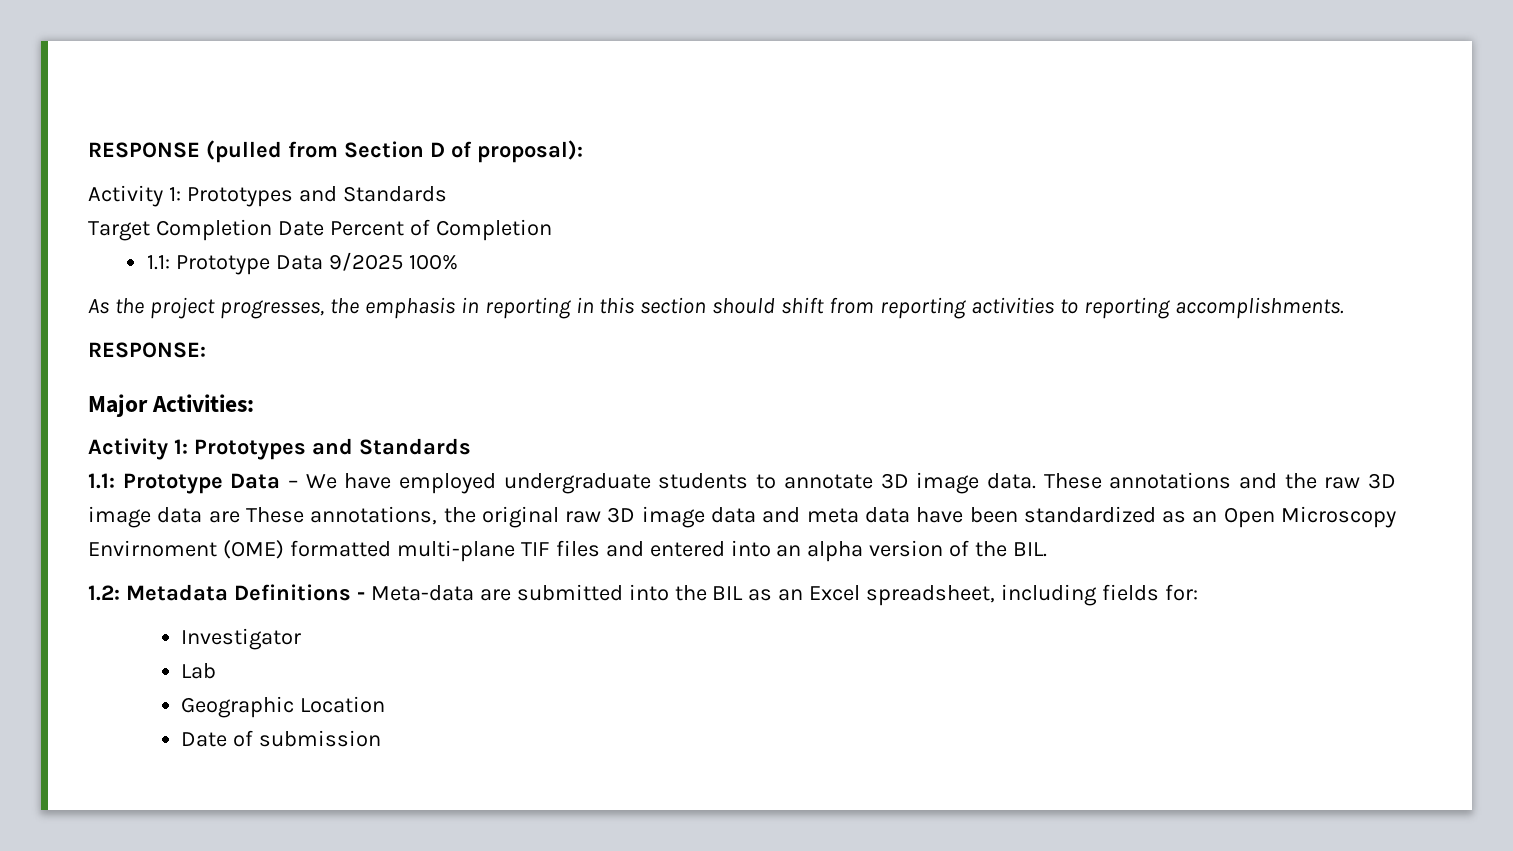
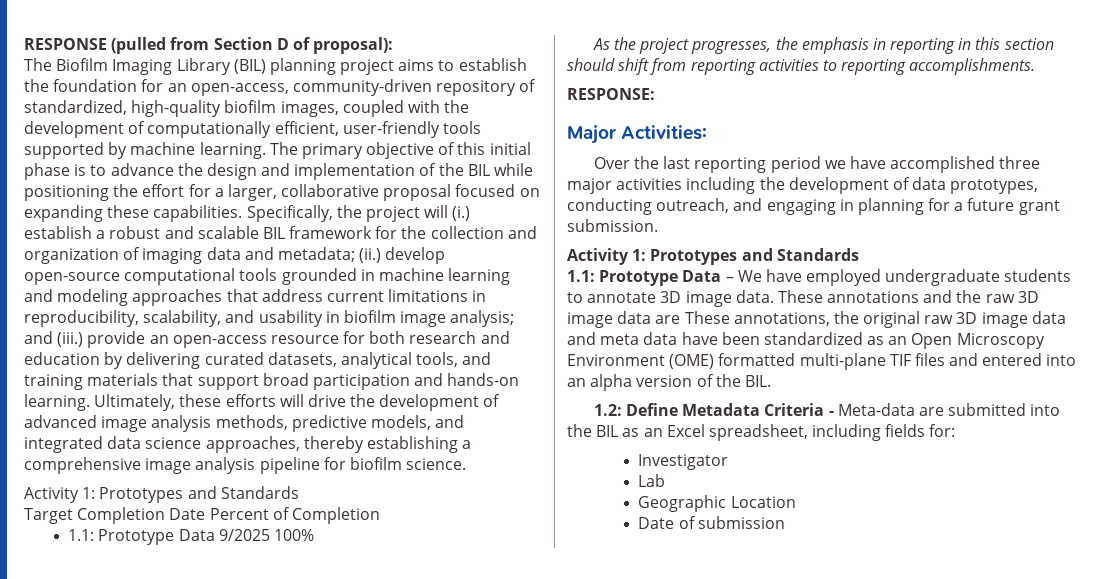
+ The Biofilm Imaging Library (BIL) planning project aims to establish the foundation for an open-access, community-driven repository of standardized, high-quality biofilm images, coupled with the development of computationally efficient, user-friendly tools supported by machine learning. The primary objective of this initial phase is to advance the design and implementation of the BIL while positioning the effort for a larger, collaborative proposal focused on expanding these capabilities. Specifically, the project will (i.) establish a robust and scalable BIL framework for the collection and organization of imaging data and metadata; (ii.) develop open-source computational tools grounded in machine learning and modeling approaches that address current limitations in reproducibility, scalability, and usability in biofilm image analysis; and (iii.) provide an open-access resource for both research and education by delivering curated datasets, analytical tools, and training materials that support broad participation and hands-on learning. Ultimately, these efforts will drive the development of advanced image analysis methods, predictive models, and integrated data science approaches, thereby establishing a comprehensive image analysis pipeline for biofilm science.
+ Over the last reporting period we have accomplished three major activities including the development of data prototypes, conducting outreach, and engaging in planning for a future grant submission.
- These annotations and the raw 3D image data are These annotations, the original raw 3D image data and meta data have been standardized as an Open Microscopy Envirnoment (OME) formatted multi-plane TIF files and entered into an alpha version of the BIL.
+ These annotations and the raw 3D image data are These annotations, the original raw 3D image data and meta data have been standardized as an Open Microscopy Environment (OME) formatted multi-plane TIF files and entered into an alpha version of the BIL.
- 1.2: Metadata Definitions - Meta-data are submitted into the BIL as an Excel spreadsheet, including fields for:
+ 1.2: Define Metadata Criteria - Meta-data are submitted into the BIL as an Excel spreadsheet, including fields for:

